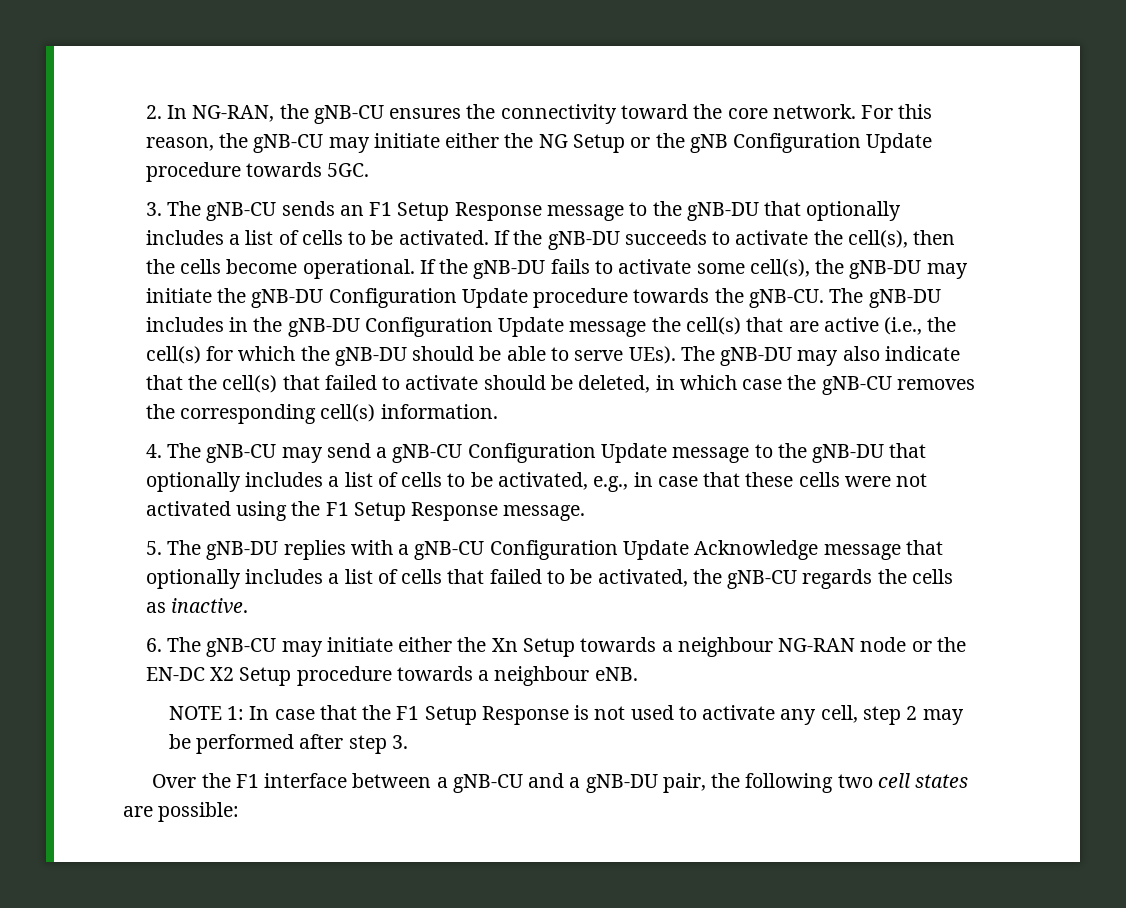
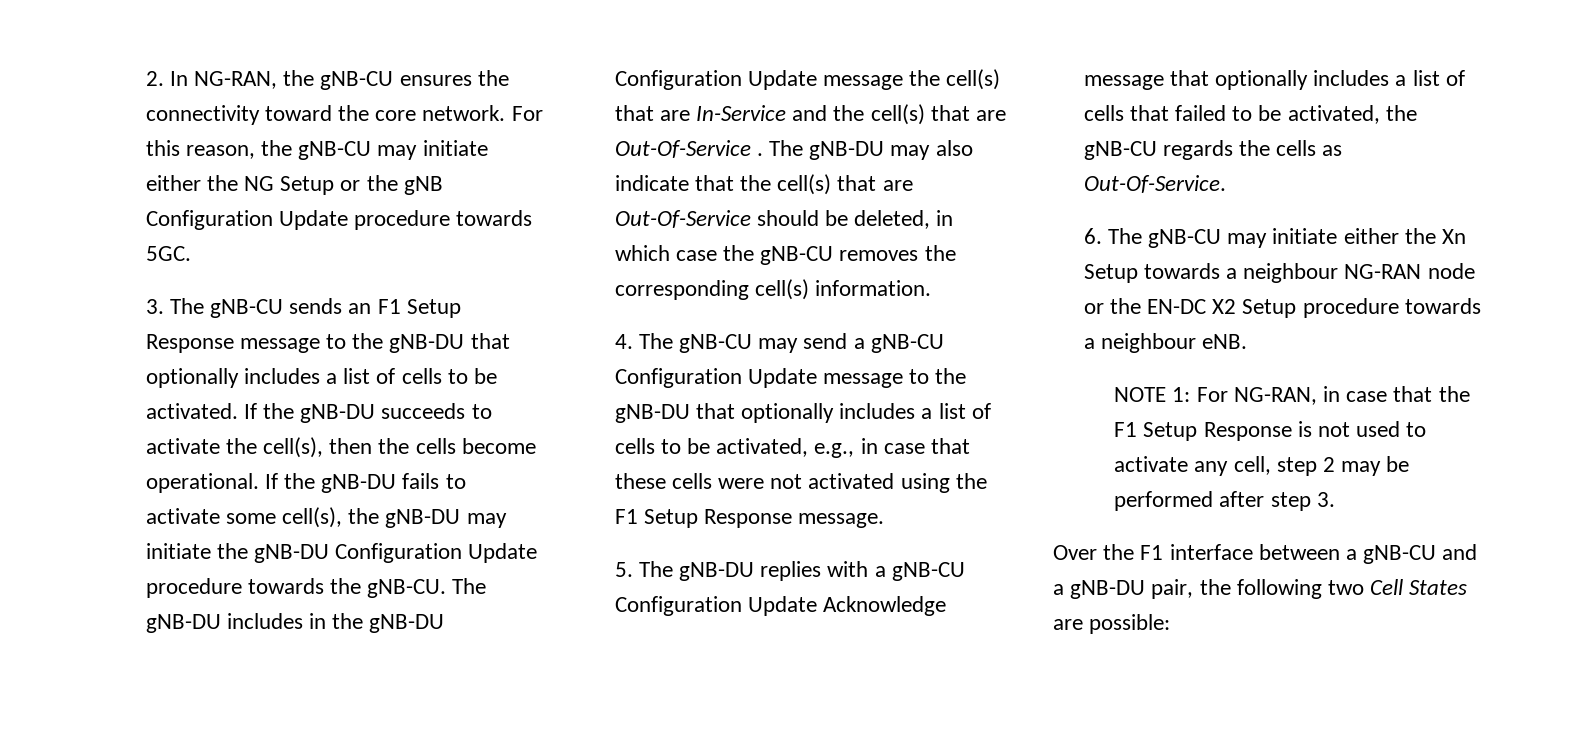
- The gNB-DU includes in the gNB-DU Configuration Update message the cell(s) that are active (i.e., the cell(s) for which the gNB-DU should be able to serve UEs).
+ The gNB-DU includes in the gNB-DU Configuration Update message the cell(s) that are In-Service and the cell(s) that are Out-Of-Service .
- The gNB-DU may also indicate that the cell(s) that failed to activate should be deleted, in which case the gNB-CU removes the corresponding cell(s) information.
+ The gNB-DU may also indicate that the cell(s) that are Out-Of-Service should be deleted, in which case the gNB-CU removes the corresponding cell(s) information.
- 5. The gNB-DU replies with a gNB-CU Configuration Update Acknowledge message that optionally includes a list of cells that failed to be activated, the gNB-CU regards the cells as inactive.
+ 5. The gNB-DU replies with a gNB-CU Configuration Update Acknowledge message that optionally includes a list of cells that failed to be activated, the gNB-CU regards the cells as Out-Of-Service.
- NOTE 1: In case that the F1 Setup Response is not used to activate any cell, step 2 may be performed after step 3.
+ NOTE 1: For NG-RAN, in case that the F1 Setup Response is not used to activate any cell, step 2 may be performed after step 3.
- Over the F1 interface between a gNB-CU and a gNB-DU pair, the following two cell states are possible:
+ Over the F1 interface between a gNB-CU and a gNB-DU pair, the following two Cell States are possible:

